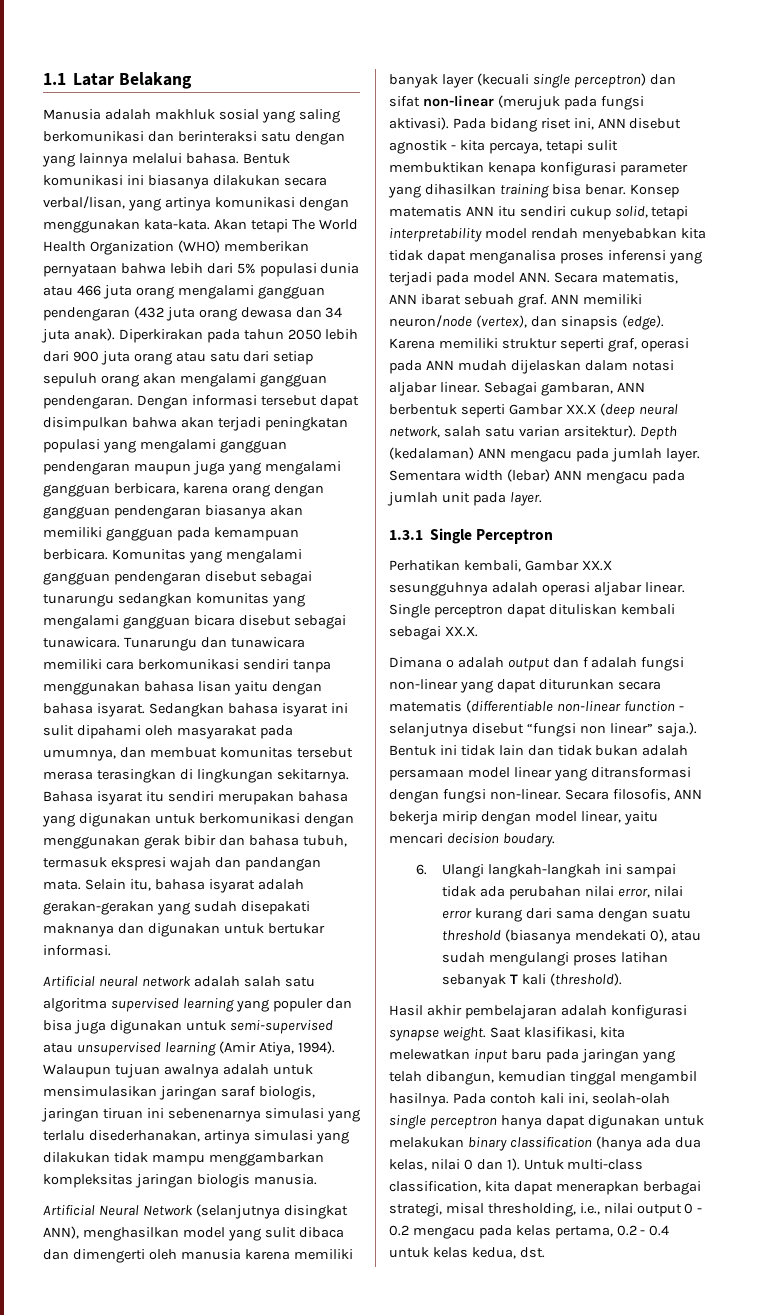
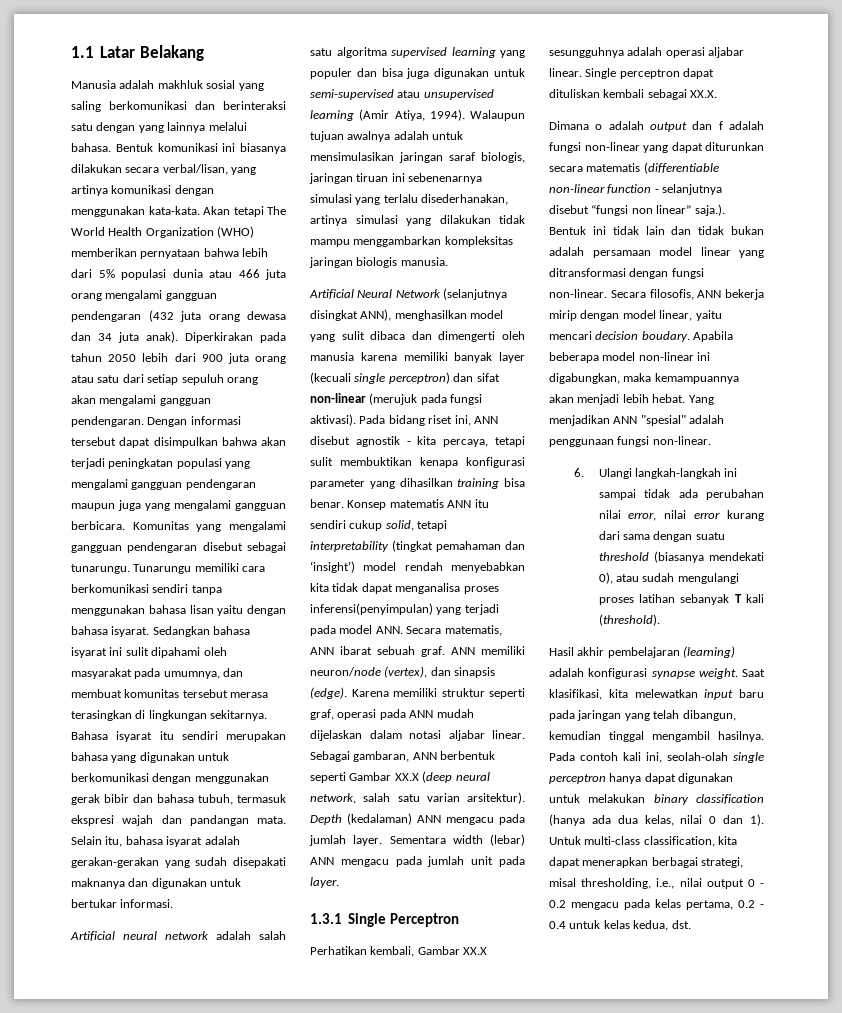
- Dengan informasi tersebut dapat disimpulkan bahwa akan terjadi peningkatan populasi yang mengalami gangguan pendengaran maupun juga yang mengalami gangguan berbicara, karena orang dengan gangguan pendengaran biasanya akan memiliki gangguan pada kemampuan berbicara.
+ Dengan informasi tersebut dapat disimpulkan bahwa akan terjadi peningkatan populasi yang mengalami gangguan pendengaran maupun juga yang mengalami gangguan berbicara.
- Komunitas yang mengalami gangguan pendengaran disebut sebagai tunarungu sedangkan komunitas yang mengalami gangguan bicara disebut sebagai tunawicara. Tunarungu dan tunawicara memiliki cara berkomunikasi sendiri tanpa menggunakan bahasa lisan yaitu dengan bahasa isyarat.
+ Komunitas yang mengalami gangguan pendengaran disebut sebagai tunarungu. Tunarungu memiliki cara berkomunikasi sendiri tanpa menggunakan bahasa lisan yaitu dengan bahasa isyarat.
- Konsep matematis ANN itu sendiri cukup solid, tetapi interpretability model rendah menyebabkan kita tidak dapat menganalisa proses inferensi yang terjadi pada model ANN. Secara matematis, ANN ibarat sebuah graf.
+ Konsep matematis ANN itu sendiri cukup solid, tetapi interpretability (tingkat pemahaman dan ‘insight’) model rendah menyebabkan kita tidak dapat menganalisa proses inferensi(penyimpulan) yang terjadi pada model ANN. Secara matematis, ANN ibarat sebuah graf.
+ Apabila beberapa model non-linear ini digabungkan, maka kemampuannya akan menjadi lebih hebat. Yang menjadikan ANN "spesial" adalah penggunaan fungsi non-linear.
- Hasil akhir pembelajaran adalah konfigurasi synapse weight.
+ Hasil akhir pembelajaran (learning) adalah konfigurasi synapse weight.

